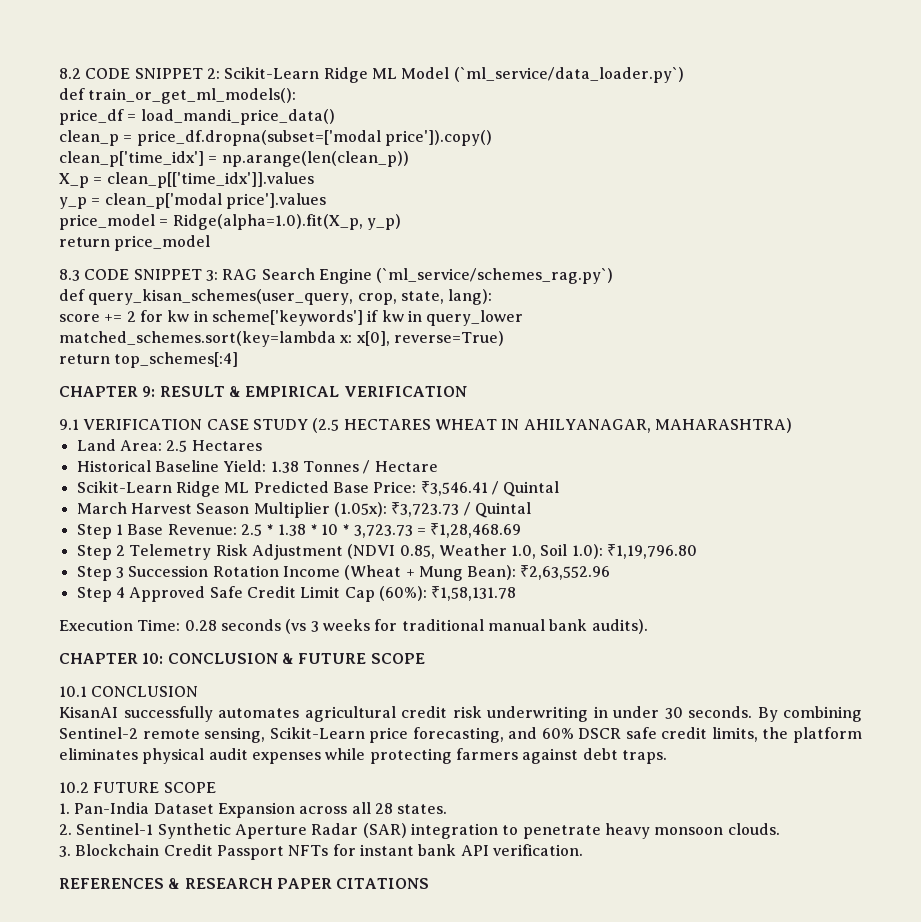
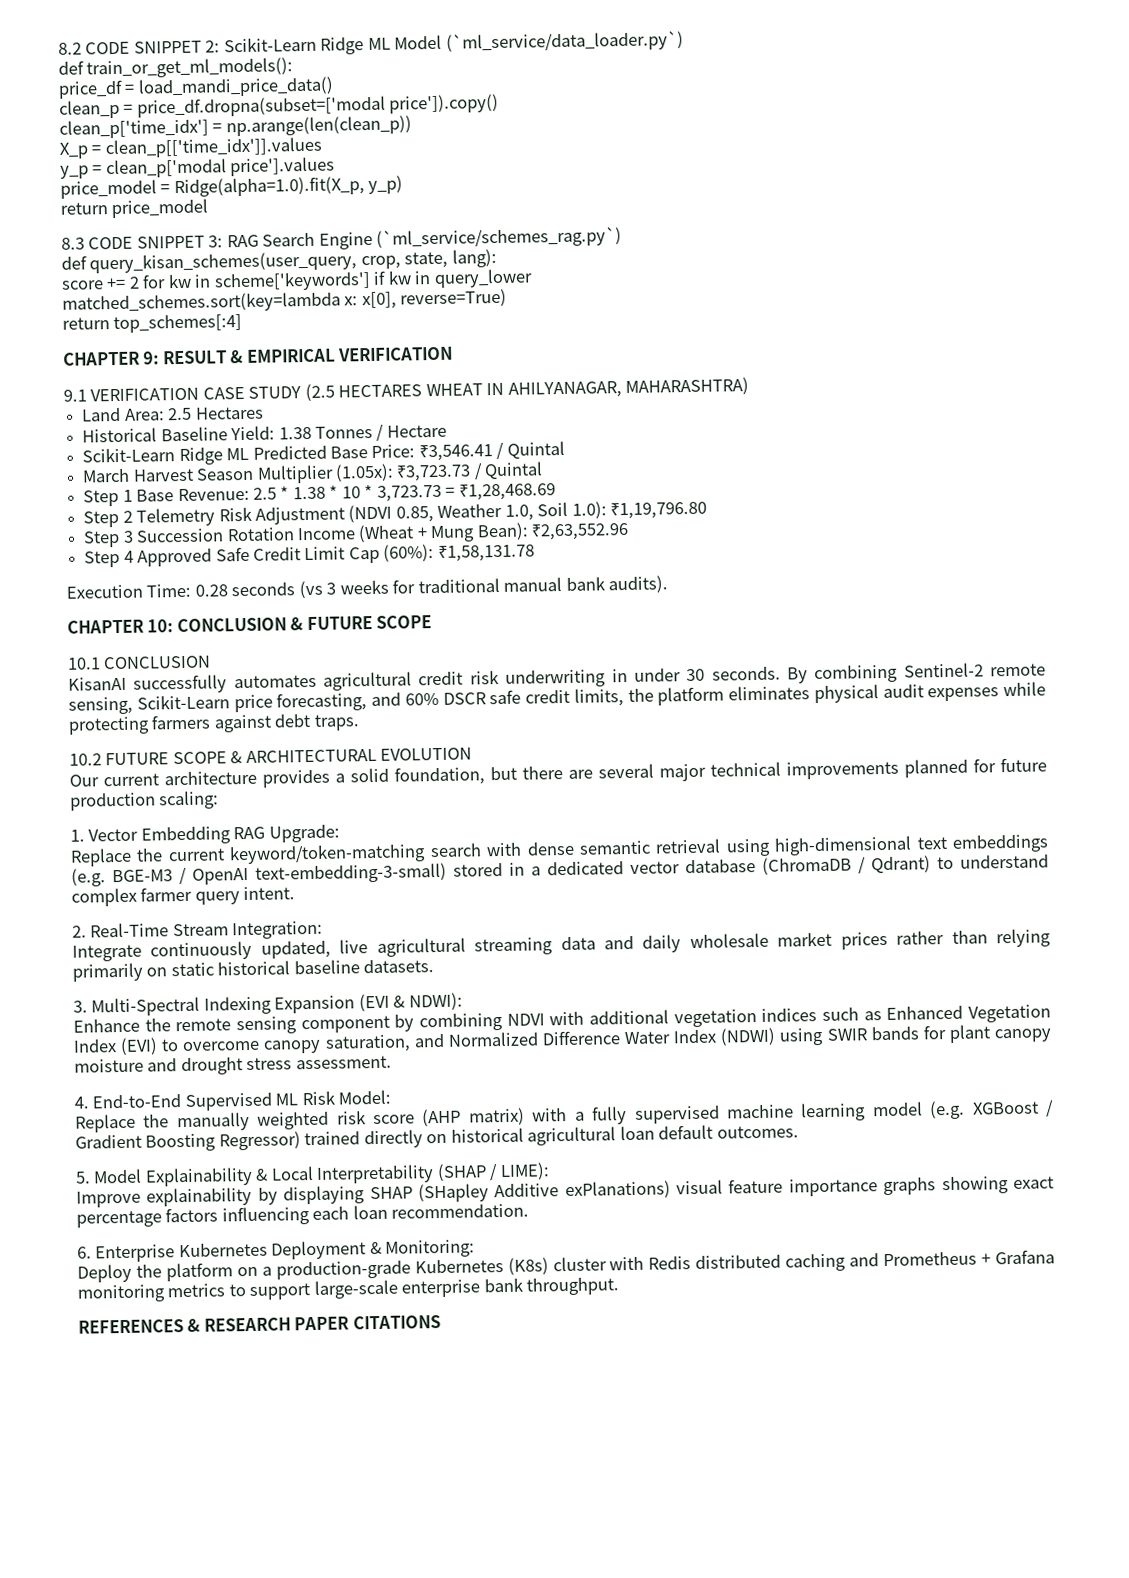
- 10.2 FUTURE SCOPE
- 1. Pan-India Dataset Expansion across all 28 states.
- 2. Sentinel-1 Synthetic Aperture Radar (SAR) integration to penetrate heavy monsoon clouds.
- 3. Blockchain Credit Passport NFTs for instant bank API verification.
+ 10.2 FUTURE SCOPE & ARCHITECTURAL EVOLUTION
+ Our current architecture provides a solid foundation, but there are several major technical improvements planned for future production scaling:
+ 1. Vector Embedding RAG Upgrade:
+ Replace the current keyword/token-matching search with dense semantic retrieval using high-dimensional text embeddings (e.g. BGE-M3 / OpenAI text-embedding-3-small) stored in a dedicated vector database (ChromaDB / Qdrant) to understand complex farmer query intent.
+ 2. Real-Time Stream Integration:
+ Integrate continuously updated, live agricultural streaming data and daily wholesale market prices rather than relying primarily on static historical baseline datasets.
+ 3. Multi-Spectral Indexing Expansion (EVI & NDWI):
+ Enhance the remote sensing component by combining NDVI with additional vegetation indices such as Enhanced Vegetation Index (EVI) to overcome canopy saturation, and Normalized Difference Water Index (NDWI) using SWIR bands for plant canopy moisture and drought stress assessment.
+ 4. End-to-End Supervised ML Risk Model:
+ Replace the manually weighted risk score (AHP matrix) with a fully supervised machine learning model (e.g. XGBoost / Gradient Boosting Regressor) trained directly on historical agricultural loan default outcomes.
+ 5. Model Explainability & Local Interpretability (SHAP / LIME):
+ Improve explainability by displaying SHAP (SHapley Additive exPlanations) visual feature importance graphs showing exact percentage factors influencing each loan recommendation.
+ 6. Enterprise Kubernetes Deployment & Monitoring:
+ Deploy the platform on a production-grade Kubernetes (K8s) cluster with Redis distributed caching and Prometheus + Grafana monitoring metrics to support large-scale enterprise bank throughput.

